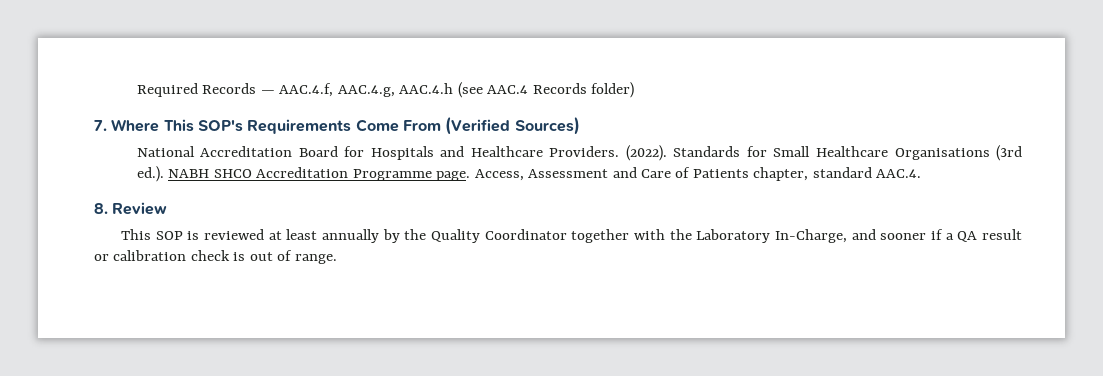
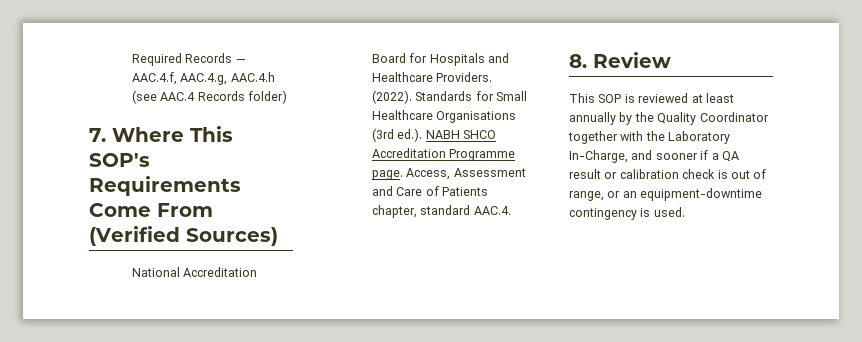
- This SOP is reviewed at least annually by the Quality Coordinator together with the Laboratory In-Charge, and sooner if a QA result or calibration check is out of range.
+ This SOP is reviewed at least annually by the Quality Coordinator together with the Laboratory In-Charge, and sooner if a QA result or calibration check is out of range, or an equipment-downtime contingency is used.

